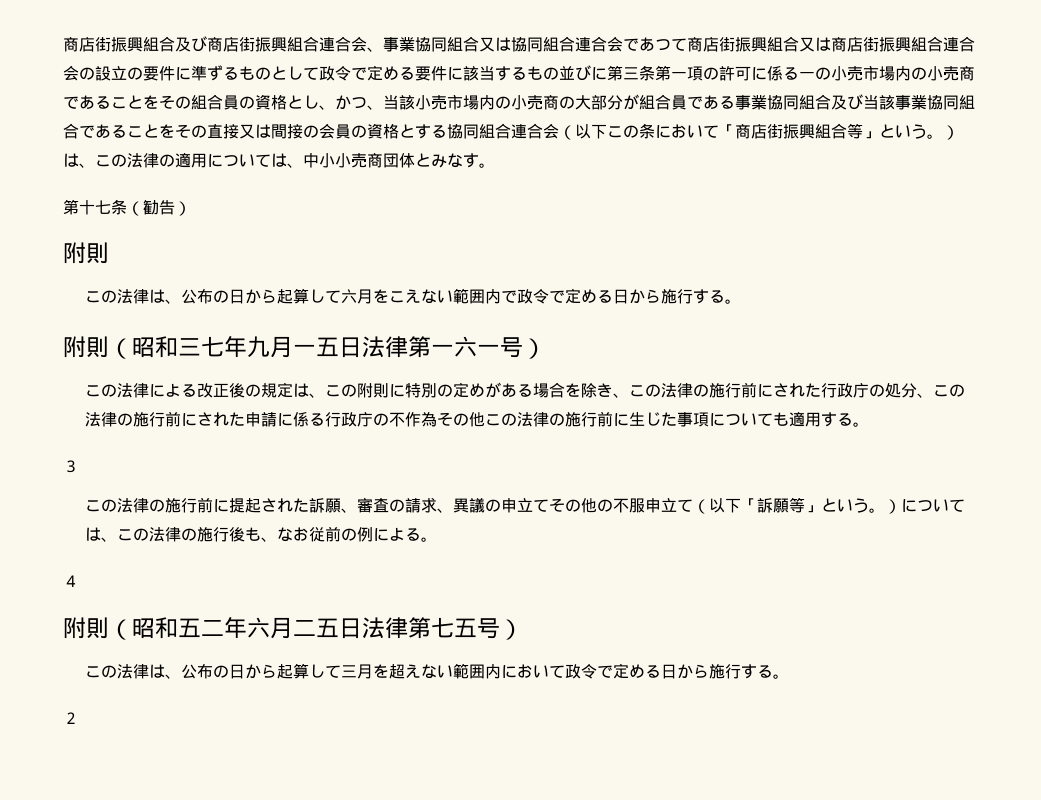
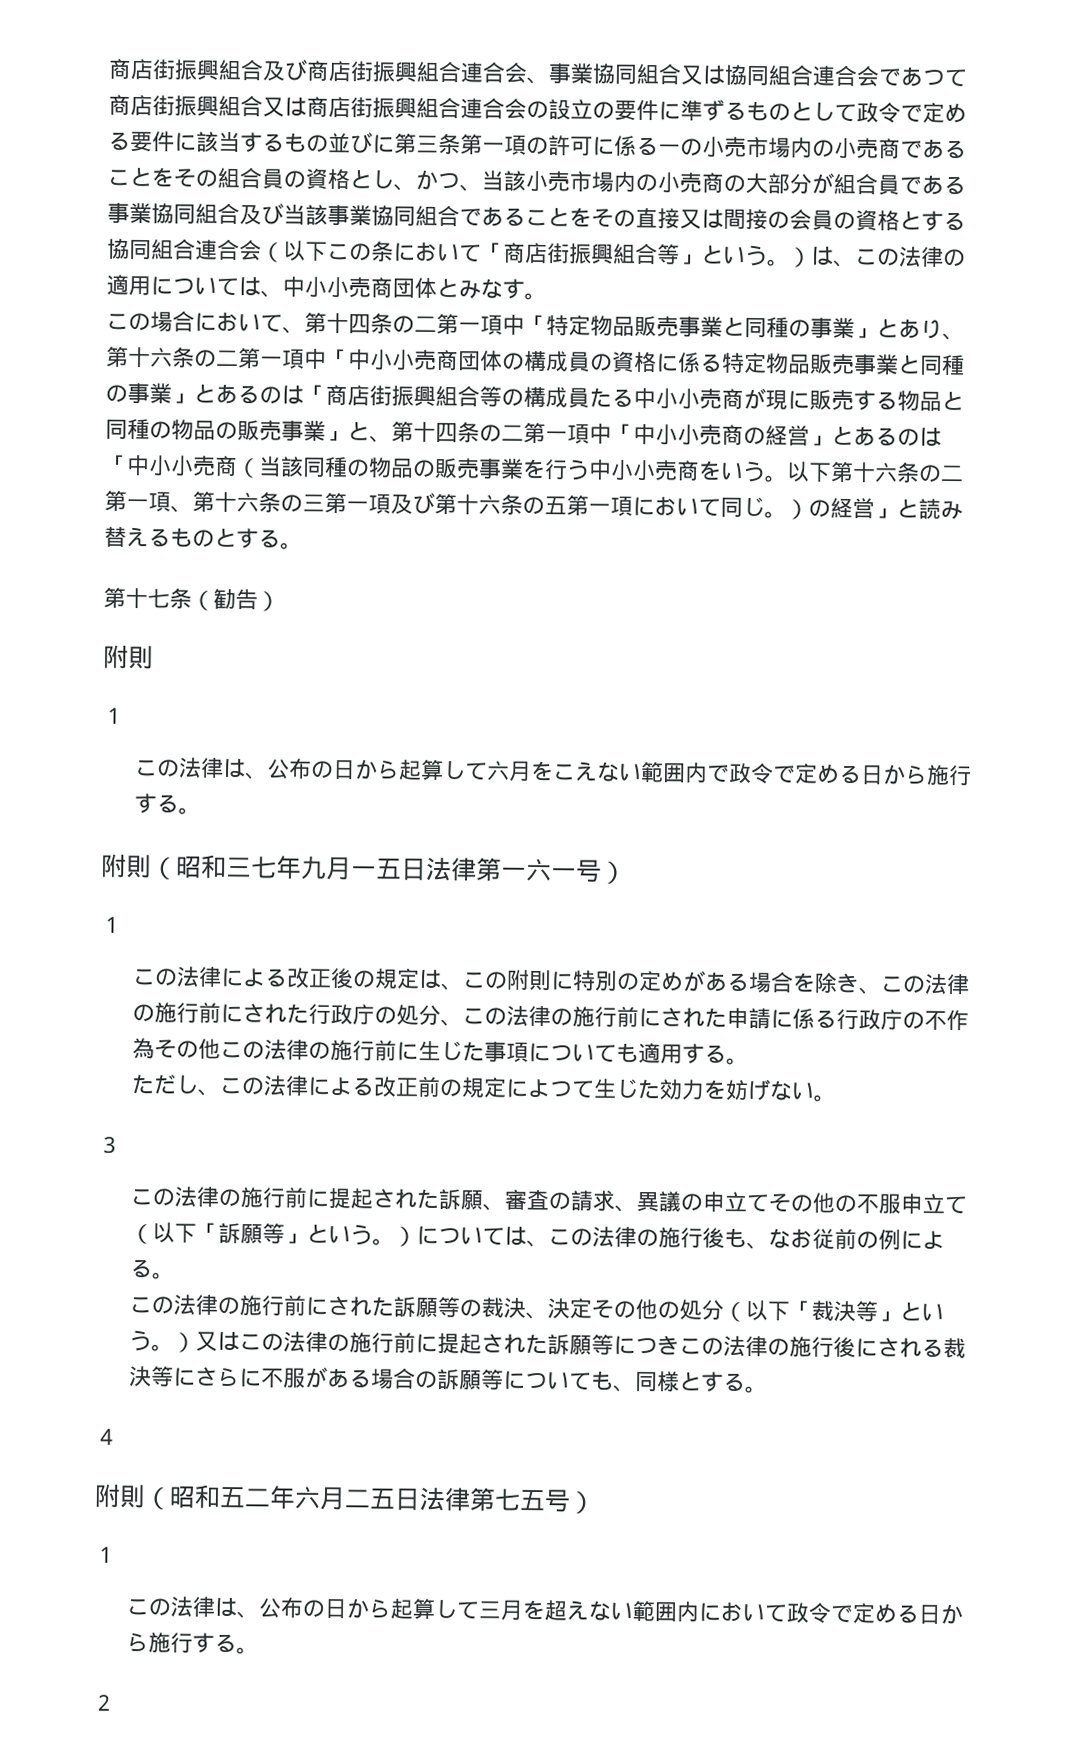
+ この場合において、第十四条の二第一項中「特定物品販売事業と同種の事業」とあり、第十六条の二第一項中「中小小売商団体の構成員の資格に係る特定物品販売事業と同種の事業」とあるのは「商店街振興組合等の構成員たる中小小売商が現に販売する物品と同種の物品の販売事業」と、第十四条の二第一項中「中小小売商の経営」とあるのは「中小小売商（当該同種の物品の販売事業を行う中小小売商をいう。以下第十六条の二第一項、第十六条の三第一項及び第十六条の五第一項において同じ。）の経営」と読み替えるものとする。
  第十七条（勧告）
  附則
+ １
  附則（昭和三七年九月一五日法律第一六一号）
+ １
+ ただし、この法律による改正前の規定によつて生じた効力を妨げない。
+ この法律の施行前にされた訴願等の裁決、決定その他の処分（以下「裁決等」という。）又はこの法律の施行前に提起された訴願等につきこの法律の施行後にされる裁決等にさらに不服がある場合の訴願等についても、同様とする。
  附則（昭和五二年六月二五日法律第七五号）
+ １

